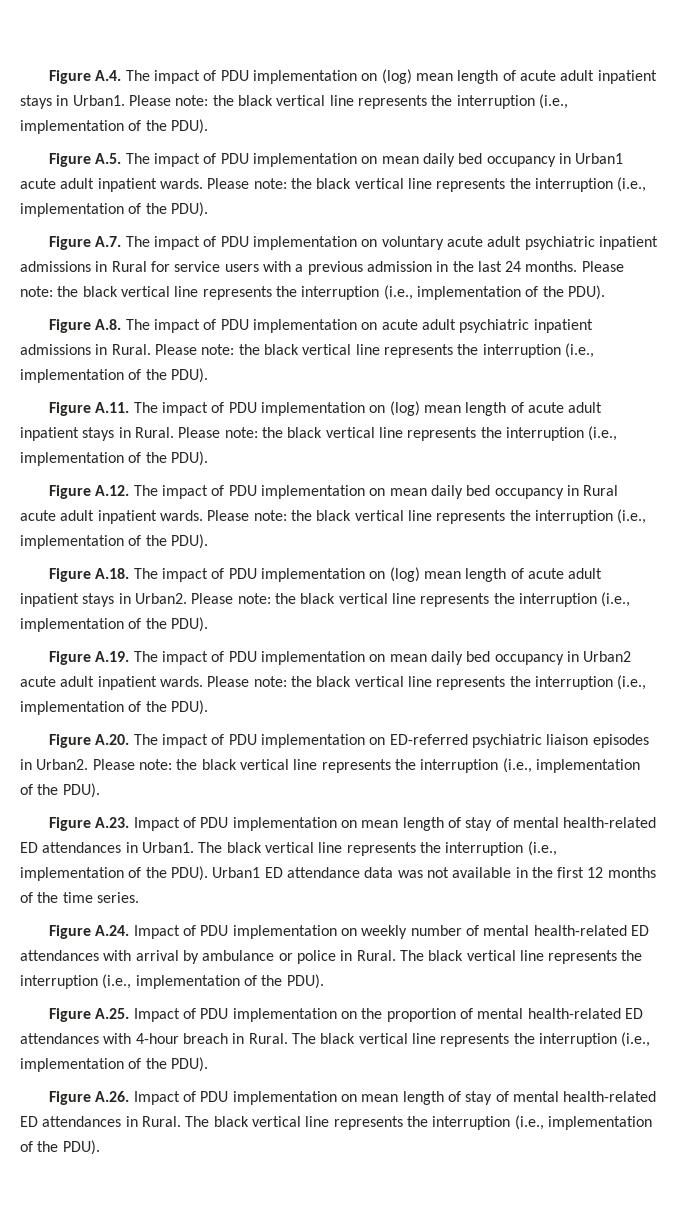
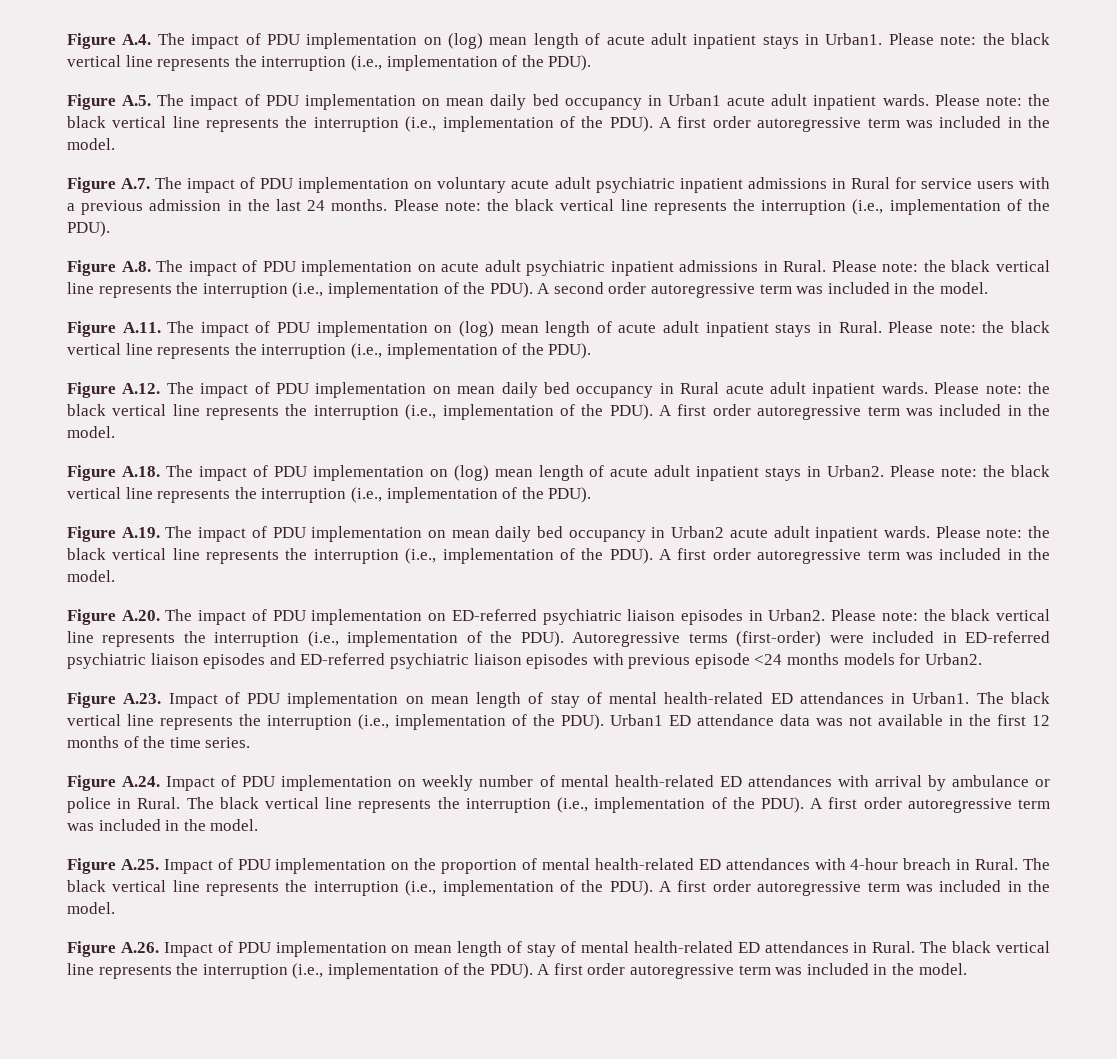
- Figure A.5. The impact of PDU implementation on mean daily bed occupancy in Urban1 acute adult inpatient wards. Please note: the black vertical line represents the interruption (i.e., implementation of the PDU).
+ Figure A.5. The impact of PDU implementation on mean daily bed occupancy in Urban1 acute adult inpatient wards. Please note: the black vertical line represents the interruption (i.e., implementation of the PDU). A first order autoregressive term was included in the model.
+ A second order autoregressive term was included in the model.
- Figure A.12. The impact of PDU implementation on mean daily bed occupancy in Rural acute adult inpatient wards. Please note: the black vertical line represents the interruption (i.e., implementation of the PDU).
+ Figure A.12. The impact of PDU implementation on mean daily bed occupancy in Rural acute adult inpatient wards. Please note: the black vertical line represents the interruption (i.e., implementation of the PDU). A first order autoregressive term was included in the model.
- Figure A.19. The impact of PDU implementation on mean daily bed occupancy in Urban2 acute adult inpatient wards. Please note: the black vertical line represents the interruption (i.e., implementation of the PDU).
+ Figure A.19. The impact of PDU implementation on mean daily bed occupancy in Urban2 acute adult inpatient wards. Please note: the black vertical line represents the interruption (i.e., implementation of the PDU). A first order autoregressive term was included in the model.
+ Autoregressive terms (first-order) were included in ED-referred psychiatric liaison episodes and ED-referred psychiatric liaison episodes with previous episode <24 months models for Urban2.
- Figure A.24. Impact of PDU implementation on weekly number of mental health-related ED attendances with arrival by ambulance or police in Rural. The black vertical line represents the interruption (i.e., implementation of the PDU).
+ Figure A.24. Impact of PDU implementation on weekly number of mental health-related ED attendances with arrival by ambulance or police in Rural. The black vertical line represents the interruption (i.e., implementation of the PDU). A first order autoregressive term was included in the model.
- Figure A.25. Impact of PDU implementation on the proportion of mental health-related ED attendances with 4-hour breach in Rural. The black vertical line represents the interruption (i.e., implementation of the PDU).
+ Figure A.25. Impact of PDU implementation on the proportion of mental health-related ED attendances with 4-hour breach in Rural. The black vertical line represents the interruption (i.e., implementation of the PDU). A first order autoregressive term was included in the model.
- Figure A.26. Impact of PDU implementation on mean length of stay of mental health-related ED attendances in Rural. The black vertical line represents the interruption (i.e., implementation of the PDU).
+ Figure A.26. Impact of PDU implementation on mean length of stay of mental health-related ED attendances in Rural. The black vertical line represents the interruption (i.e., implementation of the PDU). A first order autoregressive term was included in the model.

